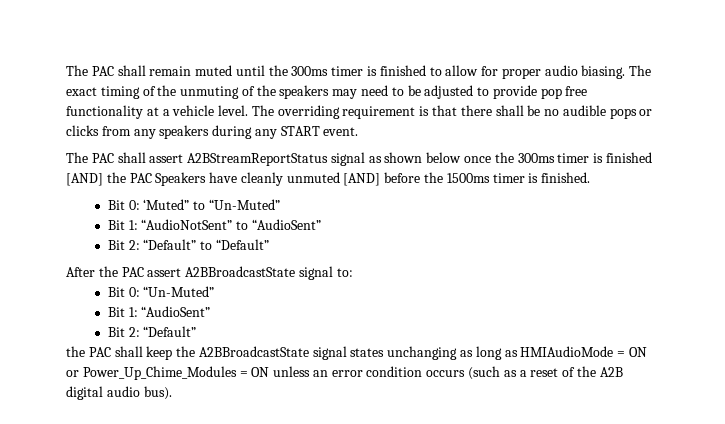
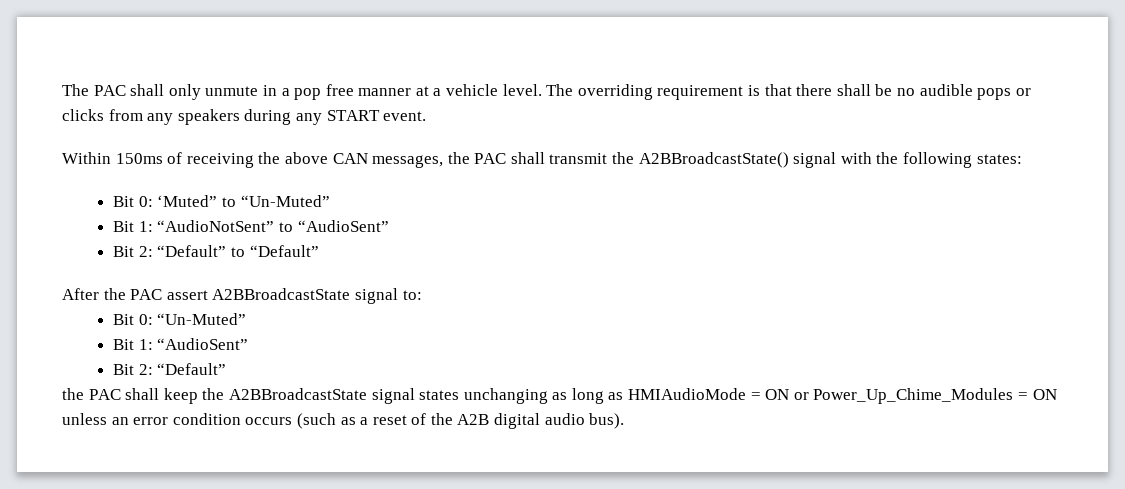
- The PAC shall remain muted until the 300ms timer is finished to allow for proper audio biasing. The exact timing of the unmuting of the speakers may need to be adjusted to provide pop free functionality at a vehicle level.
+ The PAC shall only unmute in a pop free manner at a vehicle level.
- The PAC shall assert A2BStreamReportStatus signal as shown below once the 300ms timer is finished [AND] the PAC Speakers have cleanly unmuted [AND] before the 1500ms timer is finished.
+ Within 150ms of receiving the above CAN messages, the PAC shall transmit the A2BBroadcastState() signal with the following states:

